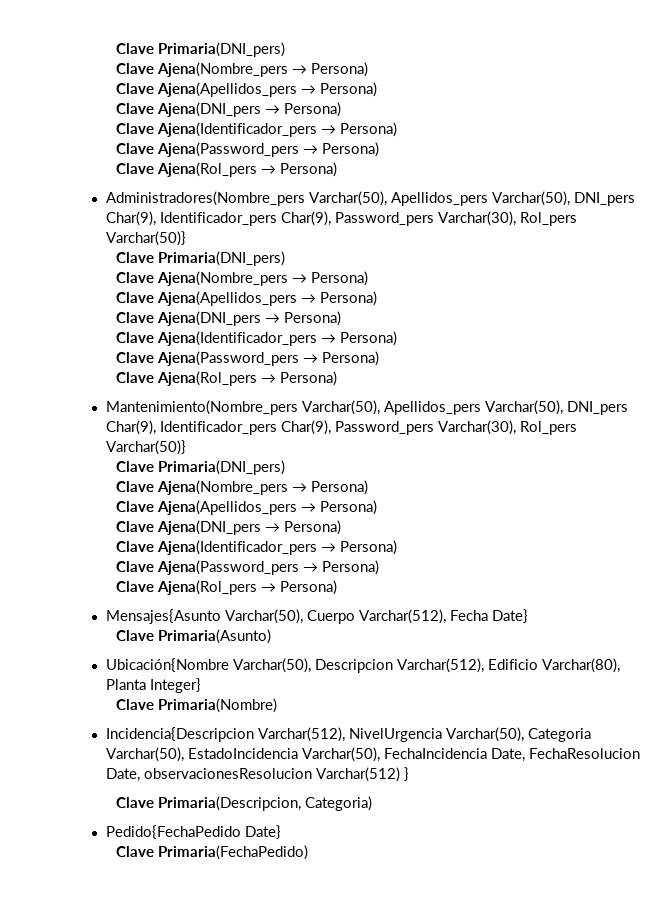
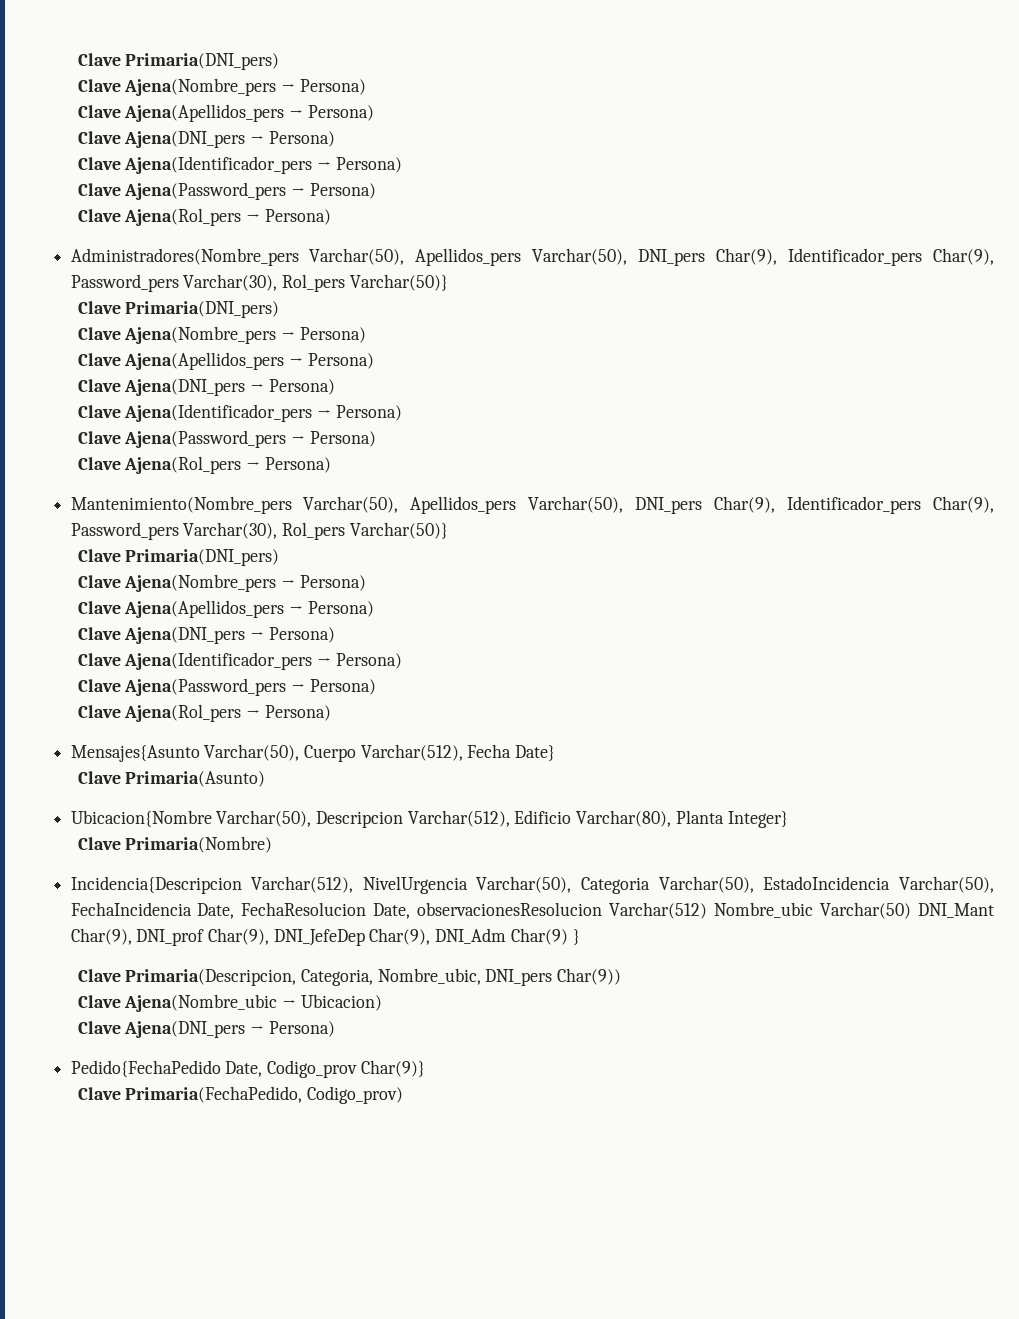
- Ubicación{Nombre Varchar(50), Descripcion Varchar(512), Edificio Varchar(80), Planta Integer}
+ Ubicacion{Nombre Varchar(50), Descripcion Varchar(512), Edificio Varchar(80), Planta Integer}
- Incidencia{Descripcion Varchar(512), NivelUrgencia Varchar(50), Categoria Varchar(50), EstadoIncidencia Varchar(50), FechaIncidencia Date, FechaResolucion Date, observacionesResolucion Varchar(512) }
- Clave Primaria(Descripcion, Categoria)
- Pedido{FechaPedido Date}
- Clave Primaria(FechaPedido)
+ Incidencia{Descripcion Varchar(512), NivelUrgencia Varchar(50), Categoria Varchar(50), EstadoIncidencia Varchar(50), FechaIncidencia Date, FechaResolucion Date, observacionesResolucion Varchar(512) Nombre_ubic Varchar(50) DNI_Mant Char(9), DNI_prof Char(9), DNI_JefeDep Char(9), DNI_Adm Char(9) }
+ Clave Primaria(Descripcion, Categoria, Nombre_ubic, DNI_pers Char(9))
+ Clave Ajena(Nombre_ubic → Ubicacion)
+ Clave Ajena(DNI_pers → Persona)
+ Pedido{FechaPedido Date, Codigo_prov Char(9)}
+ Clave Primaria(FechaPedido, Codigo_prov)

